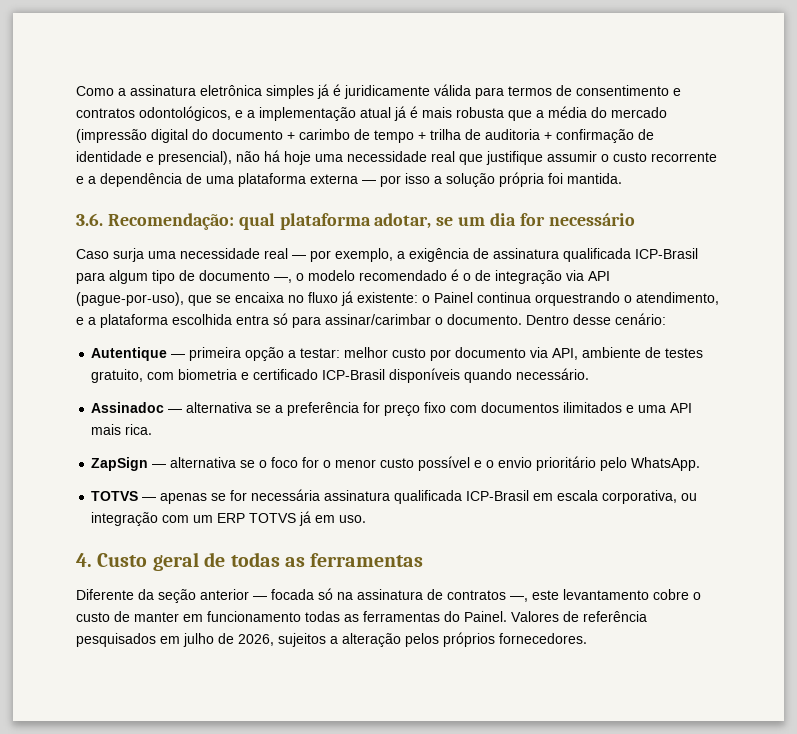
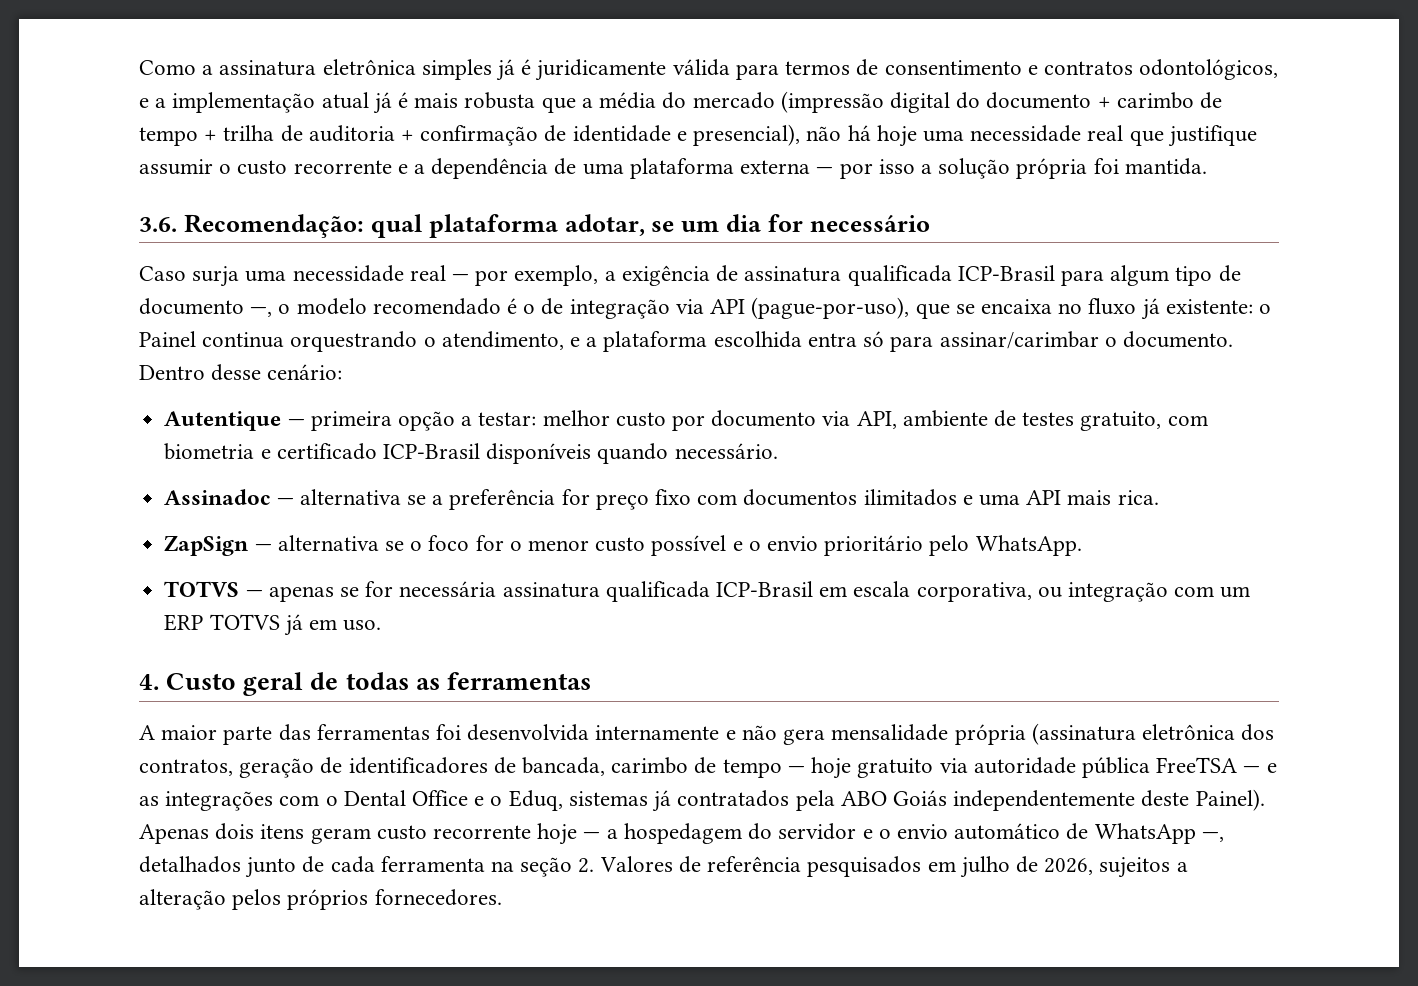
- Diferente da seção anterior — focada só na assinatura de contratos —, este levantamento cobre o custo de manter em funcionamento todas as ferramentas do Painel. Valores de referência pesquisados em julho de 2026, sujeitos a alteração pelos próprios fornecedores.
+ A maior parte das ferramentas foi desenvolvida internamente e não gera mensalidade própria (assinatura eletrônica dos contratos, geração de identificadores de bancada, carimbo de tempo — hoje gratuito via autoridade pública FreeTSA — e as integrações com o Dental Office e o Eduq, sistemas já contratados pela ABO Goiás independentemente deste Painel). Apenas dois itens geram custo recorrente hoje — a hospedagem do servidor e o envio automático de WhatsApp —, detalhados junto de cada ferramenta na seção 2. Valores de referência pesquisados em julho de 2026, sujeitos a alteração pelos próprios fornecedores.

